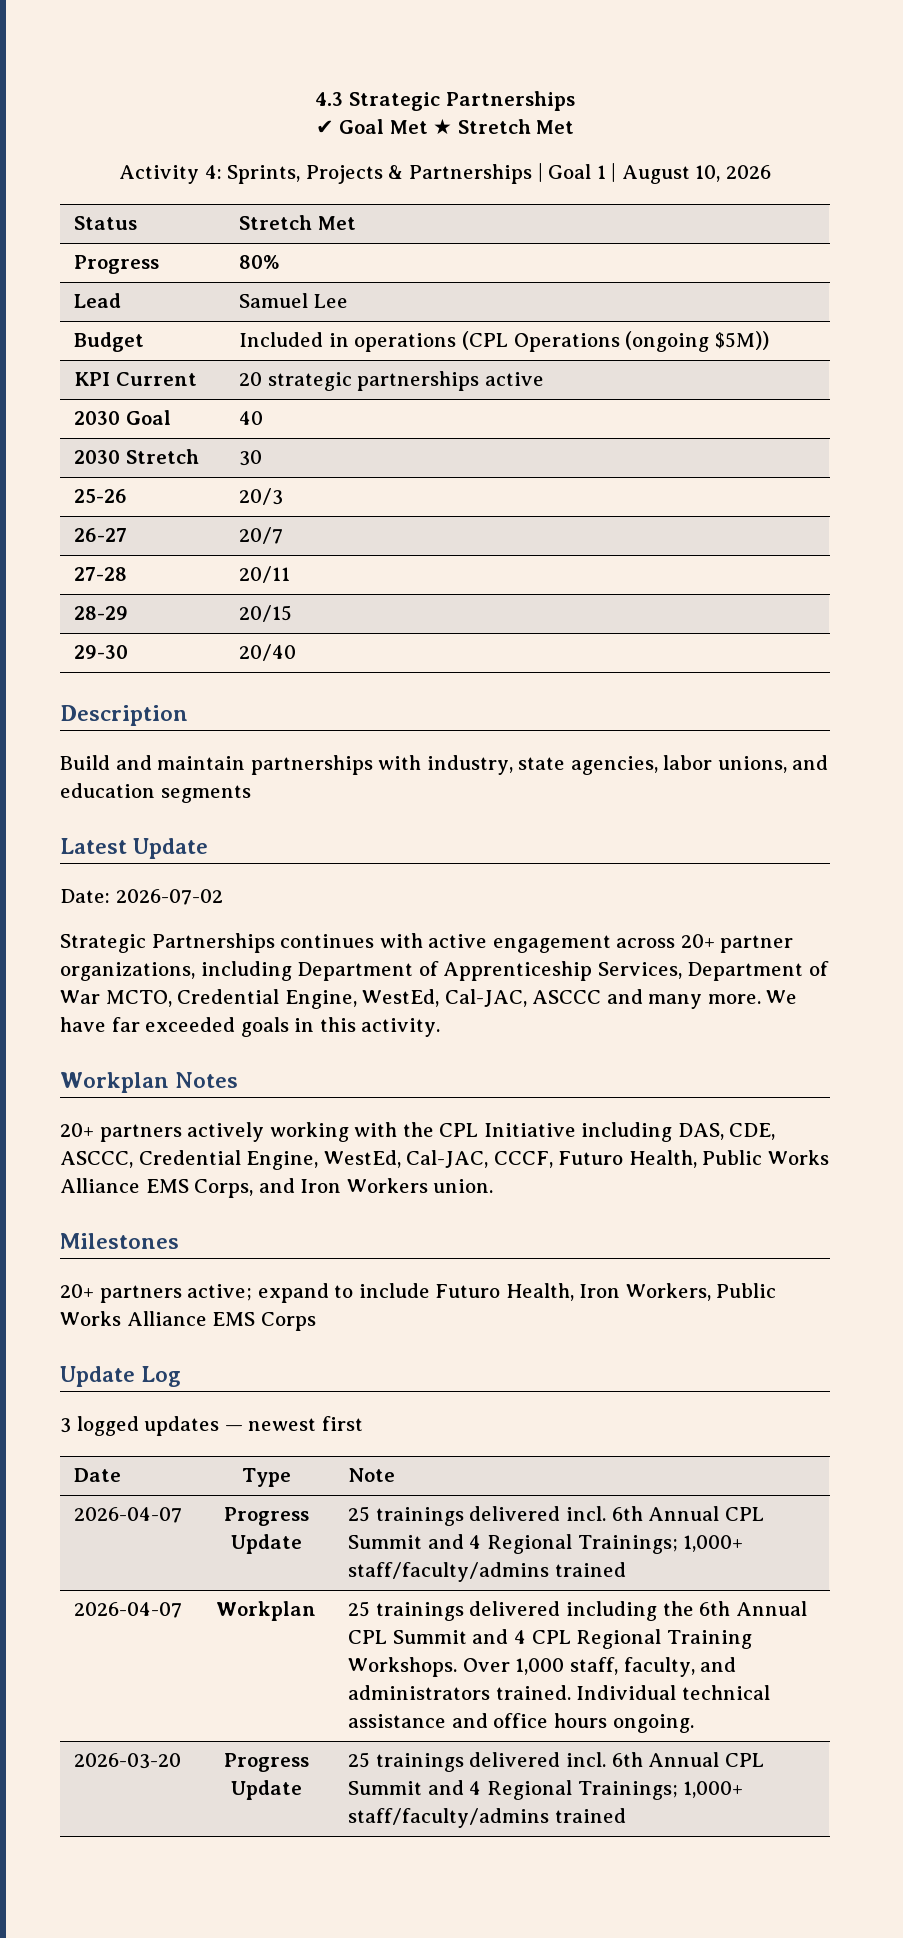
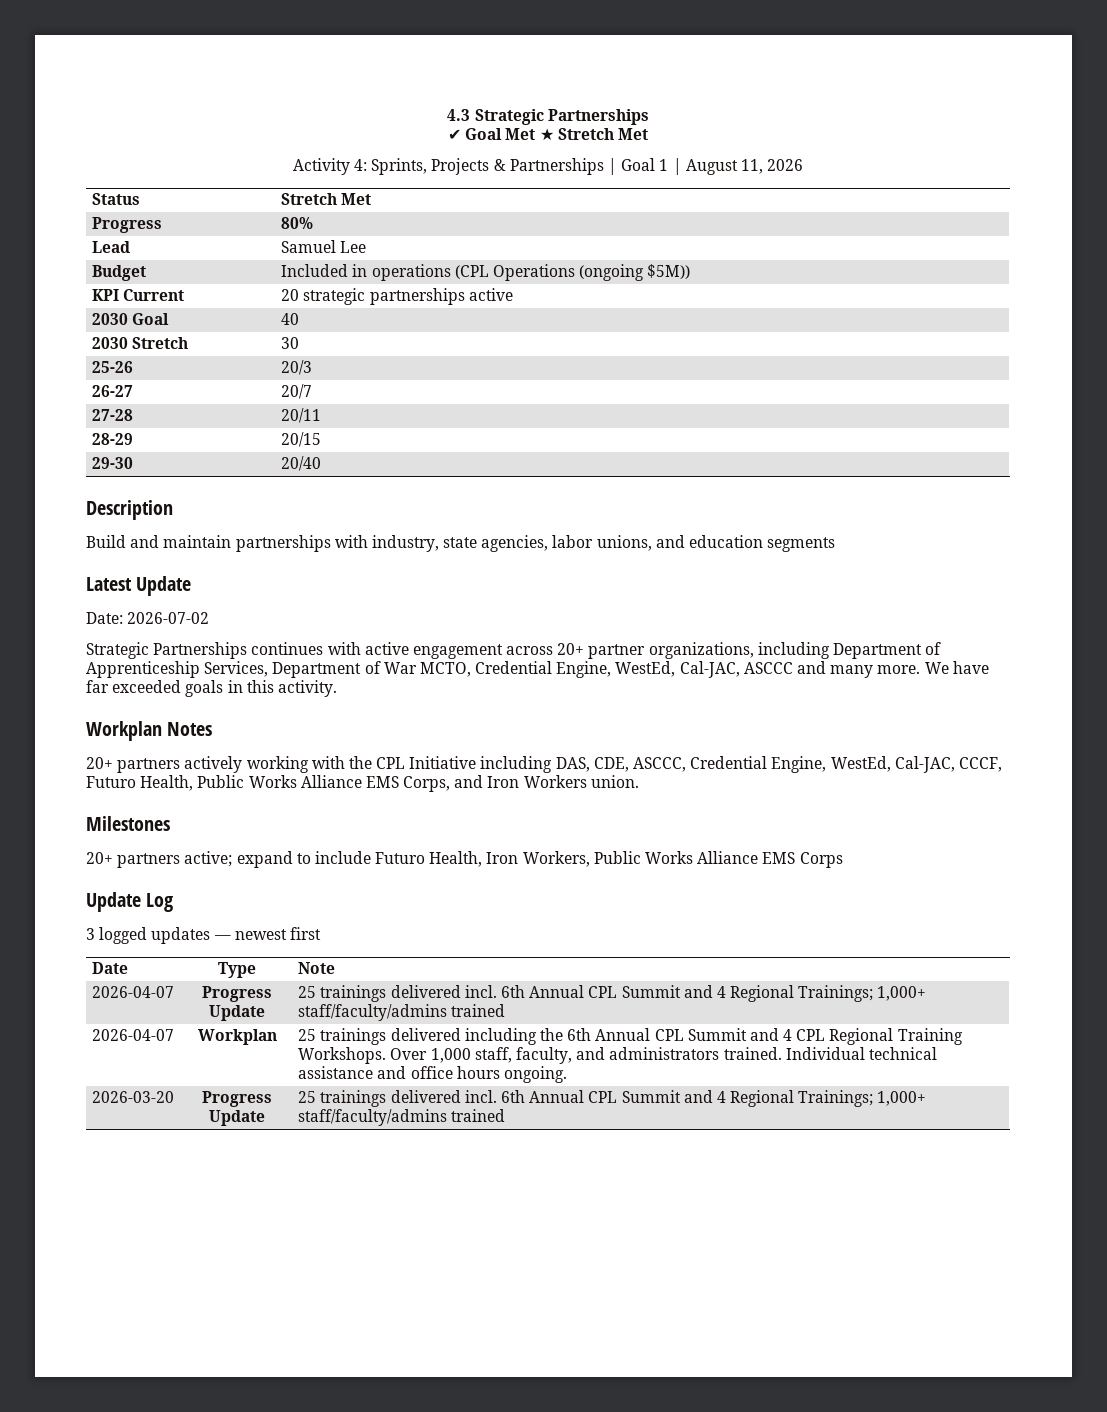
- Activity 4: Sprints, Projects & Partnerships | Goal 1 | August 10, 2026
+ Activity 4: Sprints, Projects & Partnerships | Goal 1 | August 11, 2026

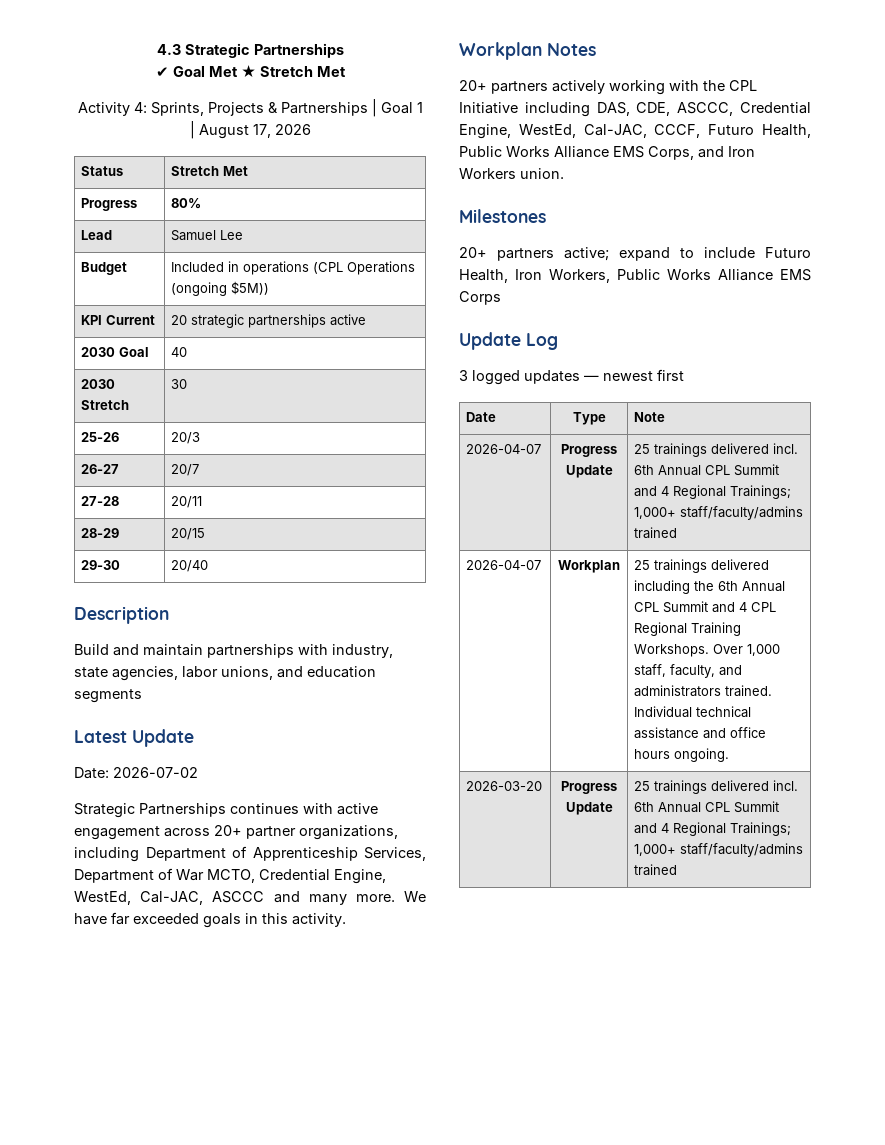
- Activity 4: Sprints, Projects & Partnerships | Goal 1 | August 11, 2026
+ Activity 4: Sprints, Projects & Partnerships | Goal 1 | August 17, 2026

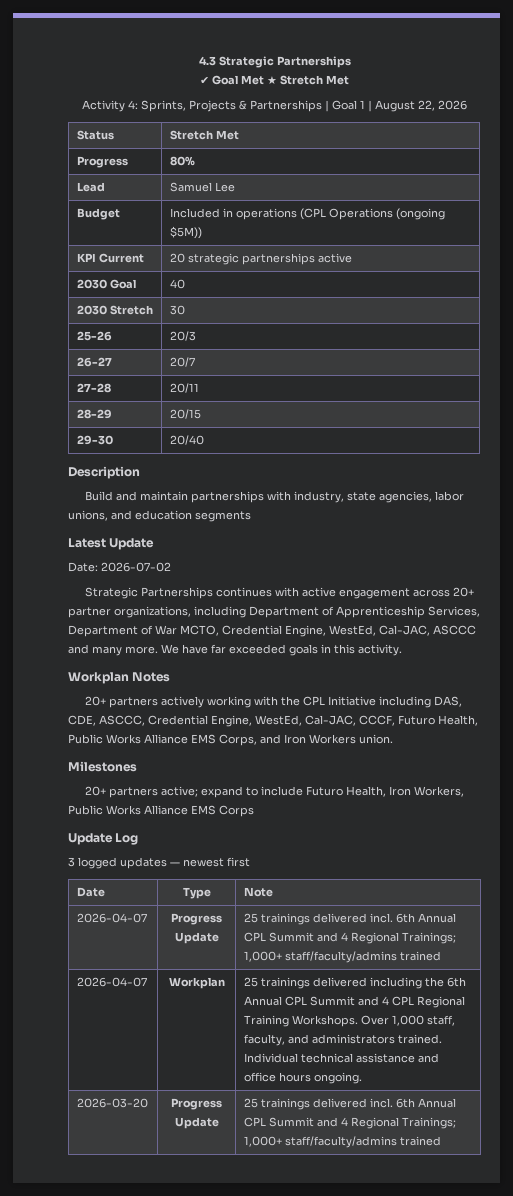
- Activity 4: Sprints, Projects & Partnerships | Goal 1 | August 17, 2026
+ Activity 4: Sprints, Projects & Partnerships | Goal 1 | August 22, 2026

